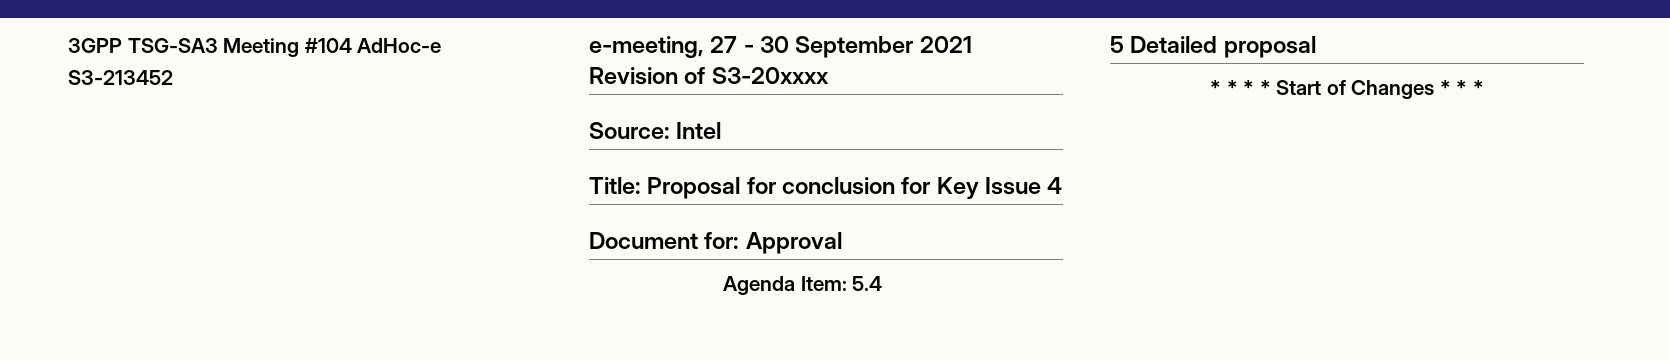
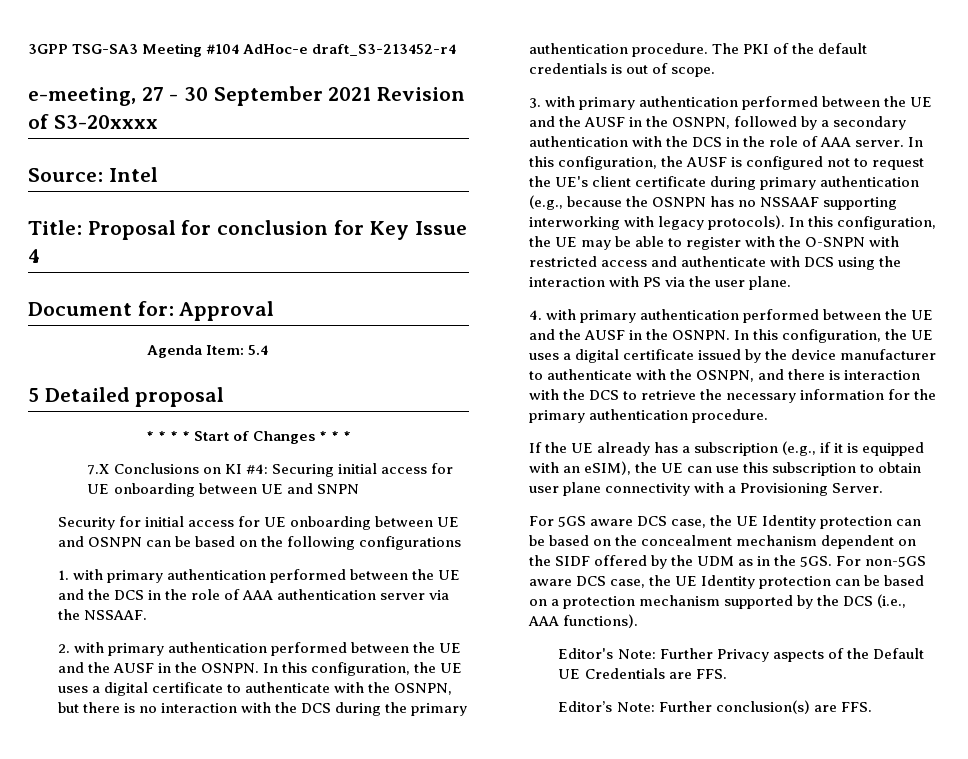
- 3GPP TSG-SA3 Meeting #104 AdHoc-e S3-213452
+ 3GPP TSG-SA3 Meeting #104 AdHoc-e draft_S3-213452-r4
+ 7.X Conclusions on KI #4: Securing initial access for UE onboarding between UE and SNPN
+ Security for initial access for UE onboarding between UE and OSNPN can be based on the following configurations
+ 1. with primary authentication performed between the UE and the DCS in the role of AAA authentication server via the NSSAAF.
+ 2. with primary authentication performed between the UE and the AUSF in the OSNPN. In this configuration, the UE uses a digital certificate to authenticate with the OSNPN, but there is no interaction with the DCS during the primary authentication procedure. The PKI of the default credentials is out of scope.
+ 3. with primary authentication performed between the UE and the AUSF in the OSNPN, followed by a secondary authentication with the DCS in the role of AAA server. In this configuration, the AUSF is configured not to request the UE's client certificate during primary authentication (e.g., because the OSNPN has no NSSAAF supporting interworking with legacy protocols). In this configuration, the UE may be able to register with the O-SNPN with restricted access and authenticate with DCS using the interaction with PS via the user plane.
+ 4. with primary authentication performed between the UE and the AUSF in the OSNPN. In this configuration, the UE uses a digital certificate issued by the device manufacturer to authenticate with the OSNPN, and there is interaction with the DCS to retrieve the necessary information for the primary authentication procedure.
+ If the UE already has a subscription (e.g., if it is equipped with an eSIM), the UE can use this subscription to obtain user plane connectivity with a Provisioning Server.
+ For 5GS aware DCS case, the UE Identity protection can be based on the concealment mechanism dependent on the SIDF offered by the UDM as in the 5GS. For non-5GS aware DCS case, the UE Identity protection can be based on a protection mechanism supported by the DCS (i.e., AAA functions).
+ Editor's Note: Further Privacy aspects of the Default UE Credentials are FFS.
+ Editor’s Note: Further conclusion(s) are FFS.

